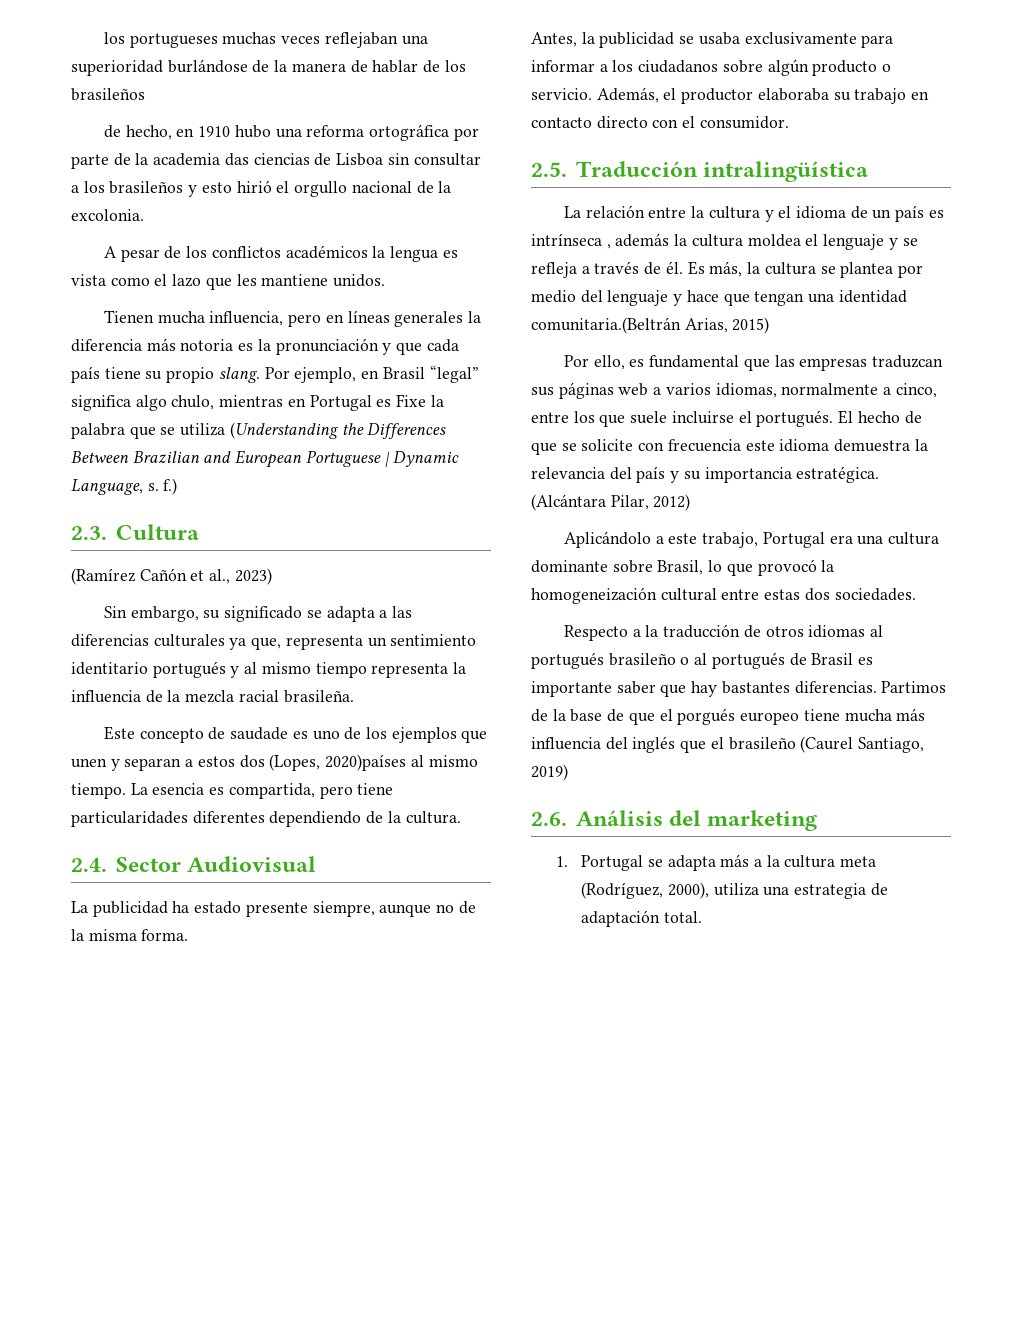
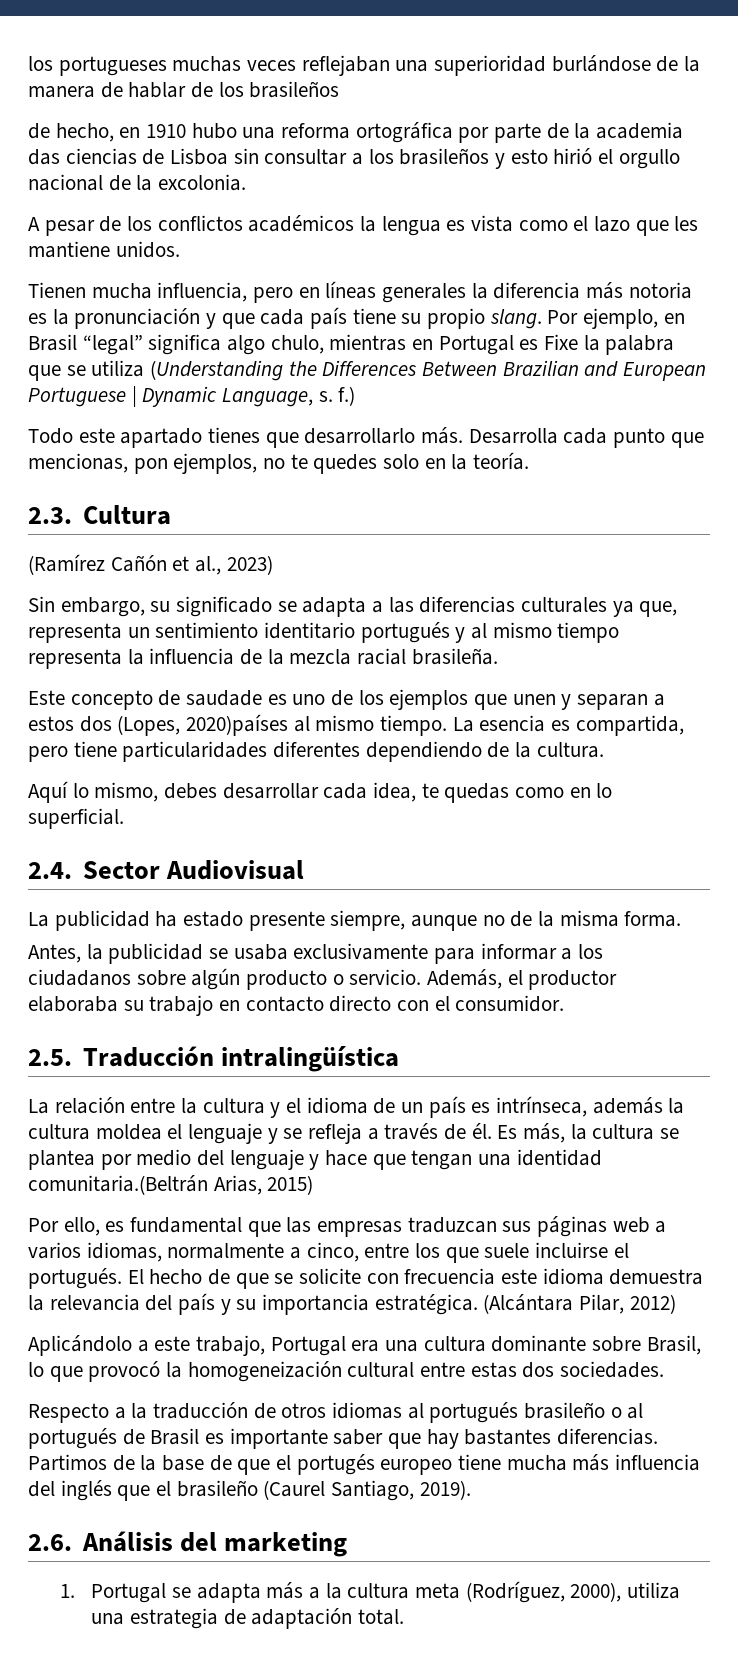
+ Todo este apartado tienes que desarrollarlo más. Desarrolla cada punto que mencionas, pon ejemplos, no te quedes solo en la teoría.
+ Aquí lo mismo, debes desarrollar cada idea, te quedas como en lo superficial.
- La relación entre la cultura y el idioma de un país es intrínseca , además la cultura moldea el lenguaje y se refleja a través de él.
+ La relación entre la cultura y el idioma de un país es intrínseca, además la cultura moldea el lenguaje y se refleja a través de él.
- Partimos de la base de que el porgués europeo tiene mucha más influencia del inglés que el brasileño (Caurel Santiago, 2019)
+ Partimos de la base de que el portugés europeo tiene mucha más influencia del inglés que el brasileño (Caurel Santiago, 2019).

